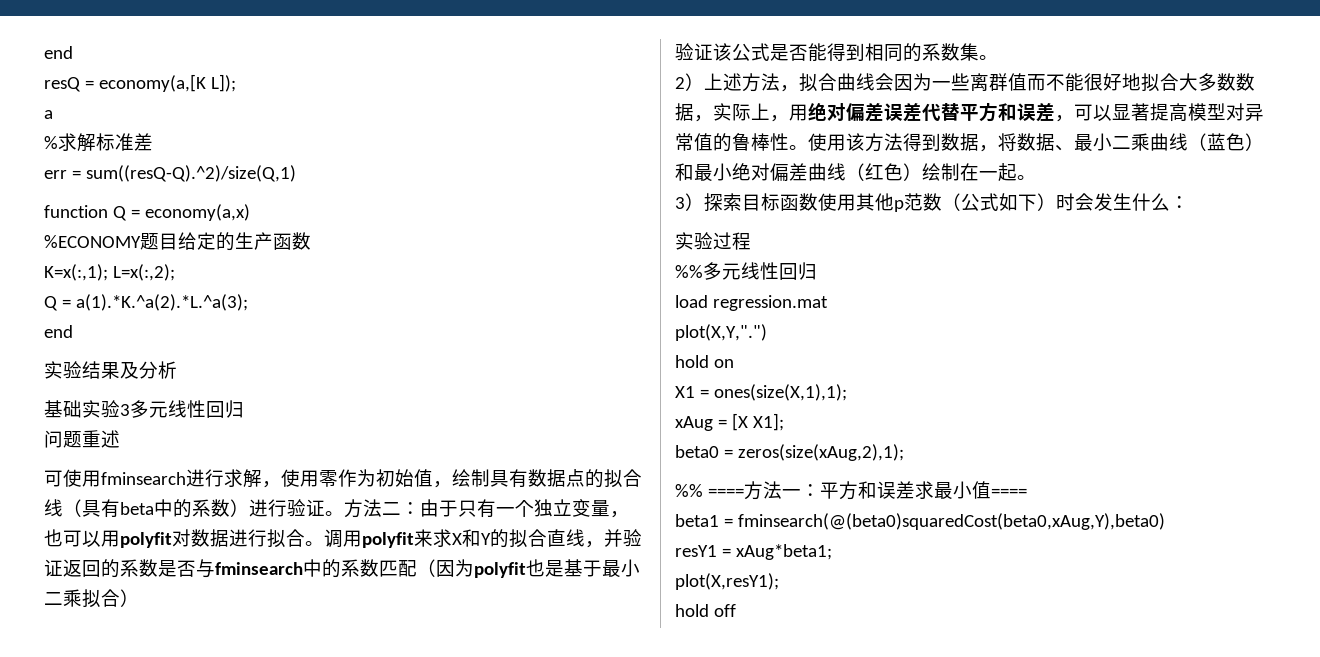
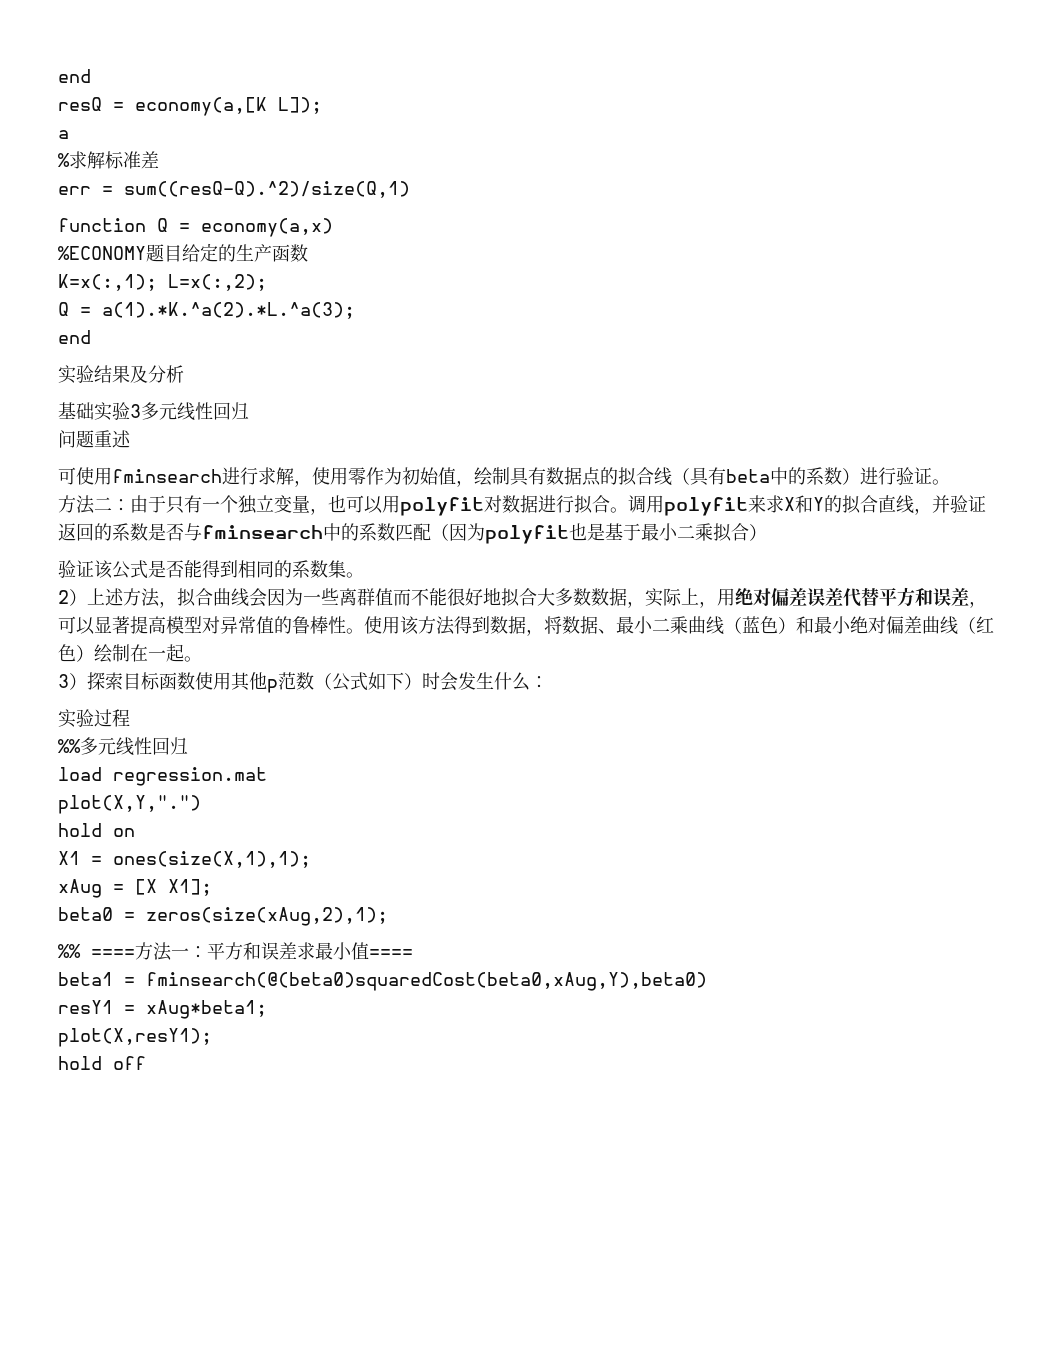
- 可使用fminsearch进行求解，使用零作为初始值，绘制具有数据点的拟合线（具有beta中的系数）进行验证。方法二：由于只有一个独立变量，也可以用polyfit对数据进行拟合。
+ 可使用fminsearch进行求解，使用零作为初始值，绘制具有数据点的拟合线（具有beta中的系数）进行验证。
+ 方法二：由于只有一个独立变量，也可以用polyfit对数据进行拟合。

